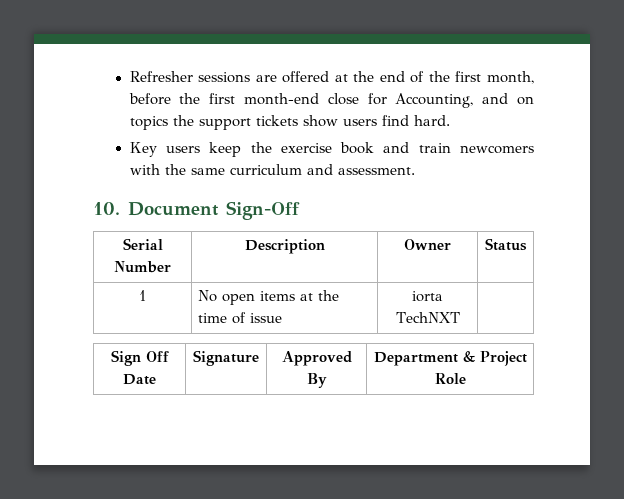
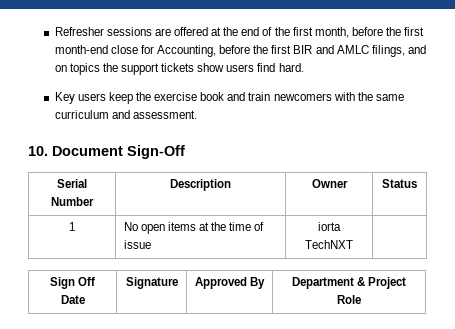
- Refresher sessions are offered at the end of the first month, before the first month-end close for Accounting, and on topics the support tickets show users find hard.
+ Refresher sessions are offered at the end of the first month, before the first month-end close for Accounting, before the first BIR and AMLC filings, and on topics the support tickets show users find hard.

